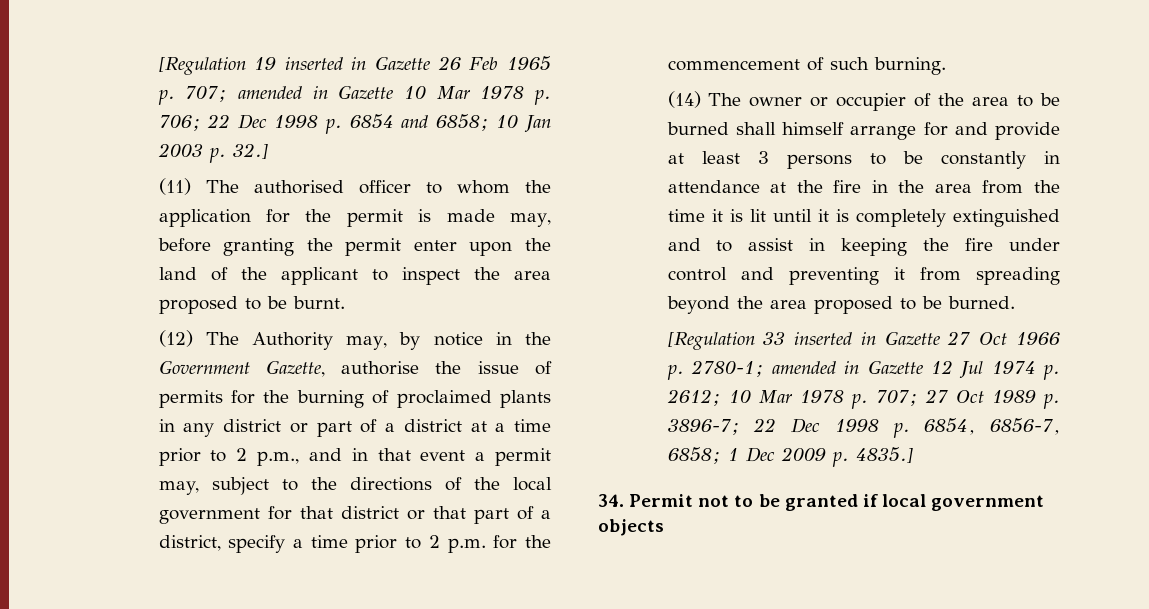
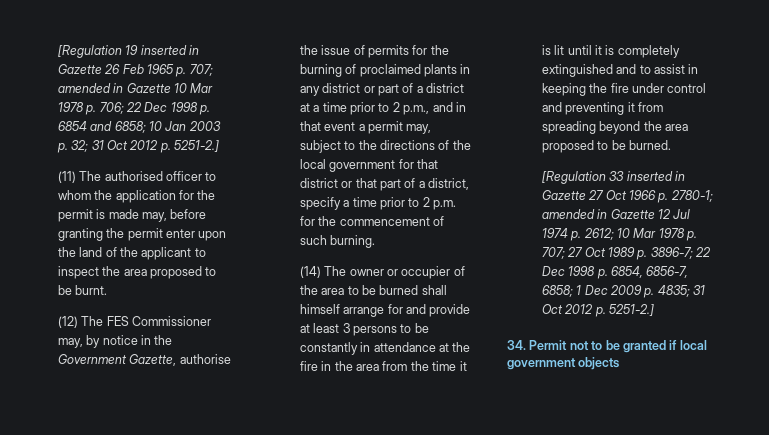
- [Regulation 19 inserted in Gazette 26 Feb 1965 p. 707; amended in Gazette 10 Mar 1978 p. 706; 22 Dec 1998 p. 6854 and 6858; 10 Jan 2003 p. 32.]
+ [Regulation 19 inserted in Gazette 26 Feb 1965 p. 707; amended in Gazette 10 Mar 1978 p. 706; 22 Dec 1998 p. 6854 and 6858; 10 Jan 2003 p. 32; 31 Oct 2012 p. 5251-2.]
- (12) The Authority may, by notice in the Government Gazette, authorise the issue of permits for the burning of proclaimed plants in any district or part of a district at a time prior to 2 p.m., and in that event a permit may, subject to the directions of the local government for that district or that part of a district, specify a time prior to 2 p.m. for the commencement of such burning.
+ (12) The FES Commissioner may, by notice in the Government Gazette, authorise the issue of permits for the burning of proclaimed plants in any district or part of a district at a time prior to 2 p.m., and in that event a permit may, subject to the directions of the local government for that district or that part of a district, specify a time prior to 2 p.m. for the commencement of such burning.
- [Regulation 33 inserted in Gazette 27 Oct 1966 p. 2780-1; amended in Gazette 12 Jul 1974 p. 2612; 10 Mar 1978 p. 707; 27 Oct 1989 p. 3896-7; 22 Dec 1998 p. 6854, 6856-7, 6858; 1 Dec 2009 p. 4835.]
+ [Regulation 33 inserted in Gazette 27 Oct 1966 p. 2780-1; amended in Gazette 12 Jul 1974 p. 2612; 10 Mar 1978 p. 707; 27 Oct 1989 p. 3896-7; 22 Dec 1998 p. 6854, 6856-7, 6858; 1 Dec 2009 p. 4835; 31 Oct 2012 p. 5251-2.]

